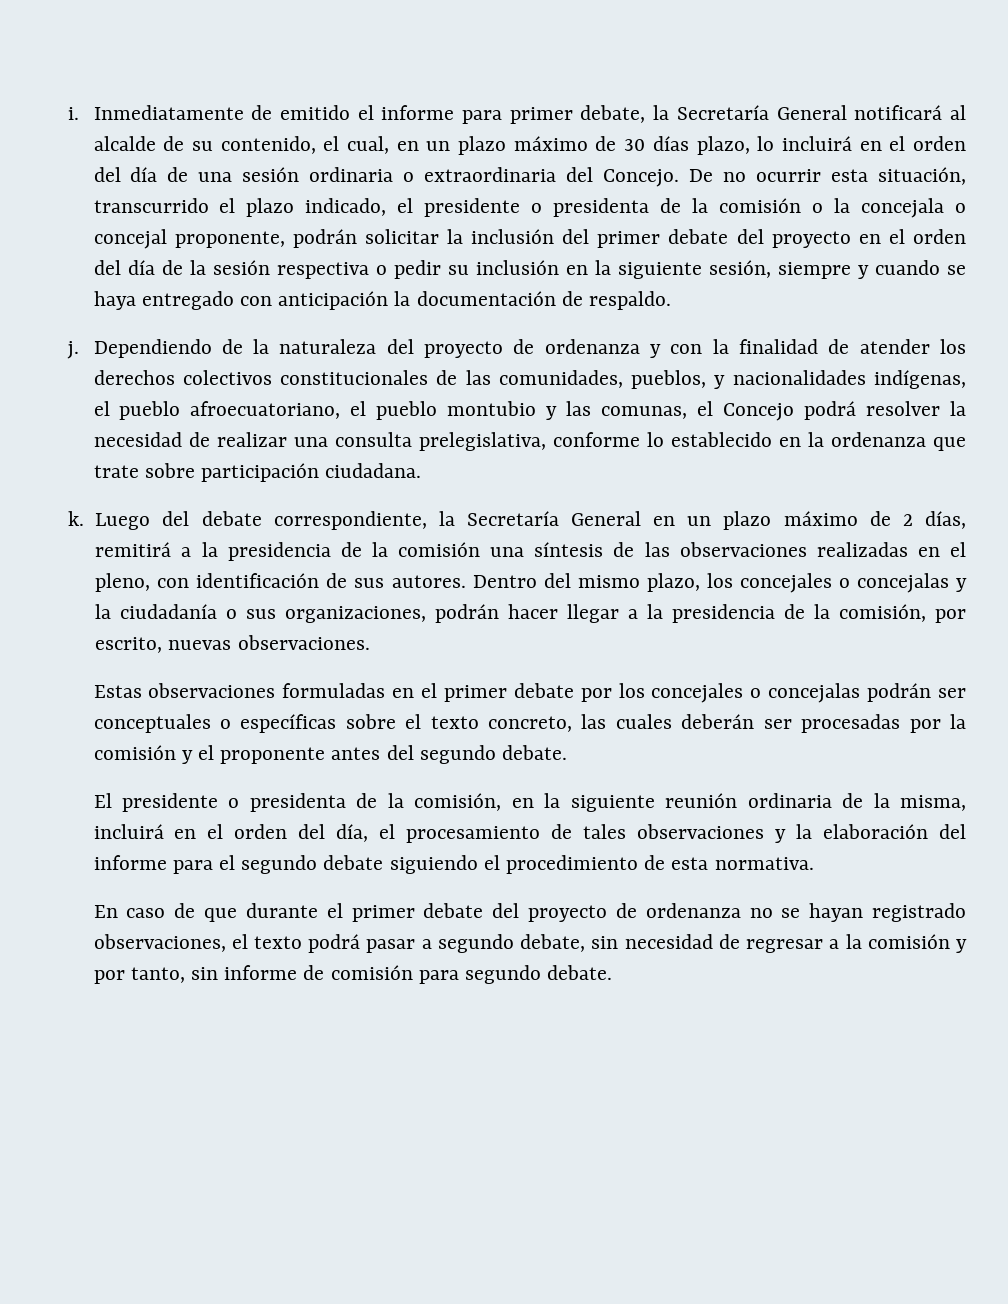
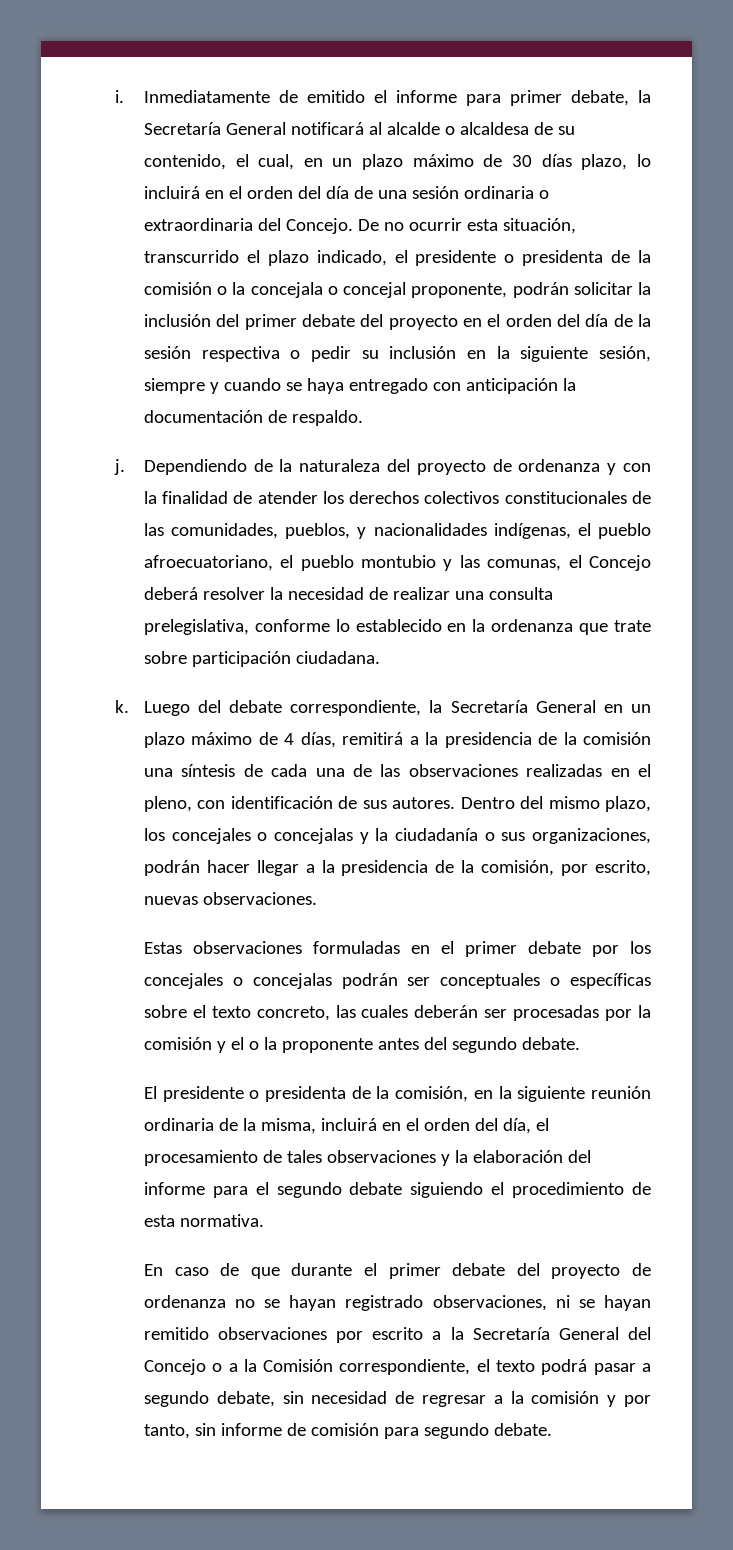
- Inmediatamente de emitido el informe para primer debate, la Secretaría General notificará al alcalde de su contenido, el cual, en un plazo máximo de 30 días plazo, lo incluirá en el orden del día de una sesión ordinaria o extraordinaria del Concejo.
+ Inmediatamente de emitido el informe para primer debate, la Secretaría General notificará al alcalde o alcaldesa de su contenido, el cual, en un plazo máximo de 30 días plazo, lo incluirá en el orden del día de una sesión ordinaria o extraordinaria del Concejo.
- Dependiendo de la naturaleza del proyecto de ordenanza y con la finalidad de atender los derechos colectivos constitucionales de las comunidades, pueblos, y nacionalidades indígenas, el pueblo afroecuatoriano, el pueblo montubio y las comunas, el Concejo podrá resolver la necesidad de realizar una consulta prelegislativa, conforme lo establecido en la ordenanza que trate sobre participación ciudadana.
+ Dependiendo de la naturaleza del proyecto de ordenanza y con la finalidad de atender los derechos colectivos constitucionales de las comunidades, pueblos, y nacionalidades indígenas, el pueblo afroecuatoriano, el pueblo montubio y las comunas, el Concejo deberá resolver la necesidad de realizar una consulta prelegislativa, conforme lo establecido en la ordenanza que trate sobre participación ciudadana.
- Luego del debate correspondiente, la Secretaría General en un plazo máximo de 2 días, remitirá a la presidencia de la comisión una síntesis de las observaciones realizadas en el pleno, con identificación de sus autores.
+ Luego del debate correspondiente, la Secretaría General en un plazo máximo de 4 días, remitirá a la presidencia de la comisión una síntesis de cada una de las observaciones realizadas en el pleno, con identificación de sus autores.
- Estas observaciones formuladas en el primer debate por los concejales o concejalas podrán ser conceptuales o específicas sobre el texto concreto, las cuales deberán ser procesadas por la comisión y el proponente antes del segundo debate.
+ Estas observaciones formuladas en el primer debate por los concejales o concejalas podrán ser conceptuales o específicas sobre el texto concreto, las cuales deberán ser procesadas por la comisión y el o la proponente antes del segundo debate.
- En caso de que durante el primer debate del proyecto de ordenanza no se hayan registrado observaciones, el texto podrá pasar a segundo debate, sin necesidad de regresar a la comisión y por tanto, sin informe de comisión para segundo debate.
+ En caso de que durante el primer debate del proyecto de ordenanza no se hayan registrado observaciones, ni se hayan remitido observaciones por escrito a la Secretaría General del Concejo o a la Comisión correspondiente, el texto podrá pasar a segundo debate, sin necesidad de regresar a la comisión y por tanto, sin informe de comisión para segundo debate.

